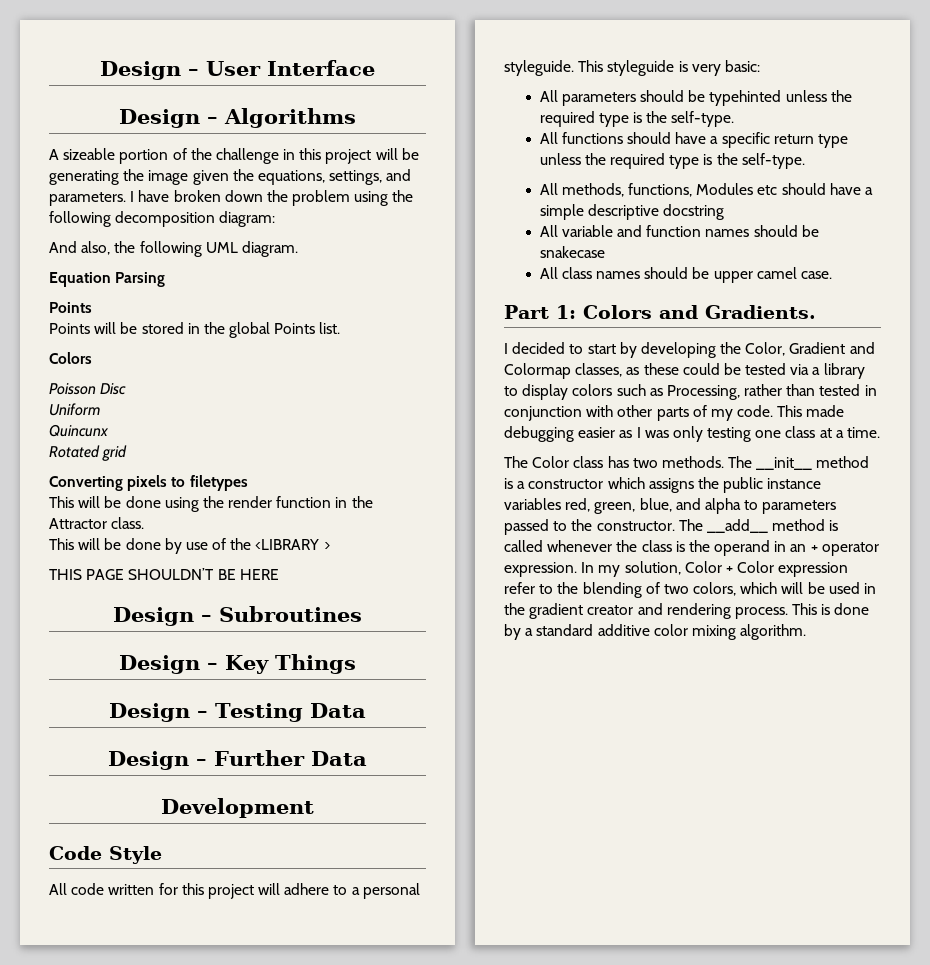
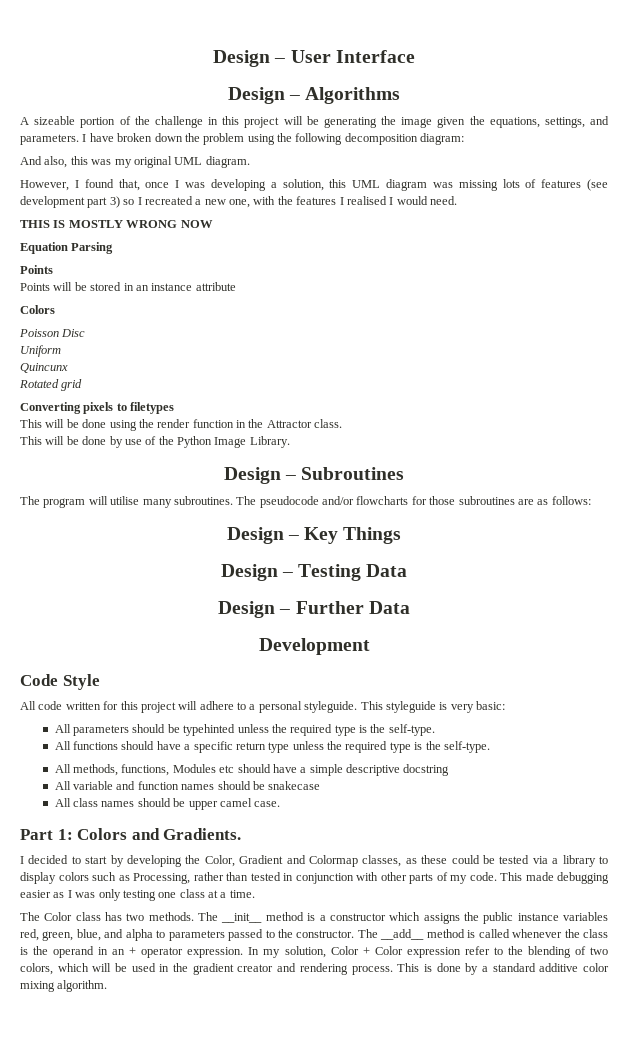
- And also, the following UML diagram.
+ And also, this was my original UML diagram.
+ However, I found that, once I was developing a solution, this UML diagram was missing lots of features (see development part 3) so I recreated a new one, with the features I realised I would need.
+ THIS IS MOSTLY WRONG NOW
- Points will be stored in the global Points list.
+ Points will be stored in an instance attribute
- This will be done by use of the <LIBRARY >
- THIS PAGE SHOULDN’T BE HERE
+ This will be done by use of the Python Image Library.
  Design – Subroutines
+ The program will utilise many subroutines. The pseudocode and/or flowcharts for those subroutines are as follows:

